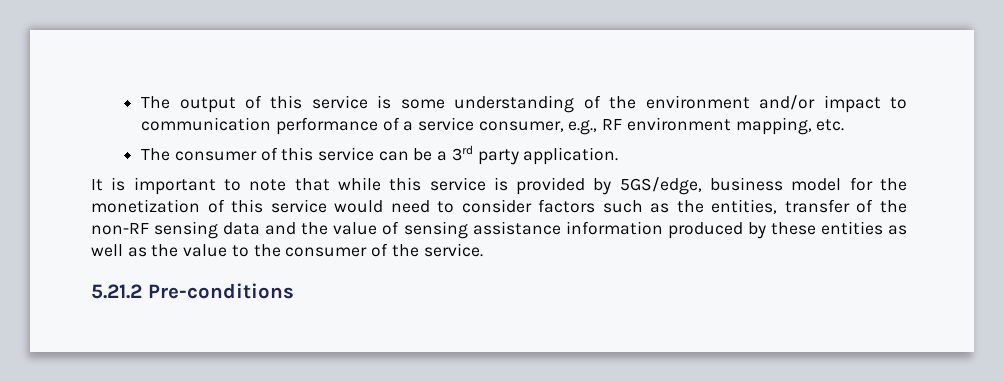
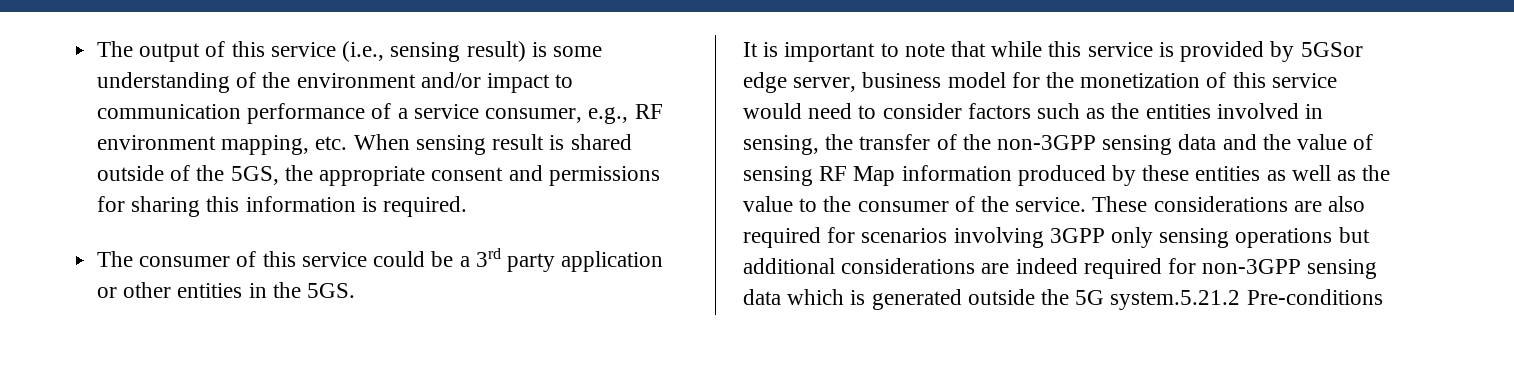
- The output of this service is some understanding of the environment and/or impact to communication performance of a service consumer, e.g., RF environment mapping, etc.
+ The output of this service (i.e., sensing result) is some understanding of the environment and/or impact to communication performance of a service consumer, e.g., RF environment mapping, etc. When sensing result is shared outside of the 5GS, the appropriate consent and permissions for sharing this information is required.
- The consumer of this service can be a 3rd party application.
+ The consumer of this service could be a 3rd party application or other entities in the 5GS.
- It is important to note that while this service is provided by 5GS/edge, business model for the monetization of this service would need to consider factors such as the entities, transfer of the non-RF sensing data and the value of sensing assistance information produced by these entities as well as the value to the consumer of the service.
- 5.21.2 Pre-conditions
+ It is important to note that while this service is provided by 5GSor edge server, business model for the monetization of this service would need to consider factors such as the entities involved in sensing, the transfer of the non-3GPP sensing data and the value of sensing RF Map information produced by these entities as well as the value to the consumer of the service. These considerations are also required for scenarios involving 3GPP only sensing operations but additional considerations are indeed required for non-3GPP sensing data which is generated outside the 5G system.5.21.2 Pre-conditions

